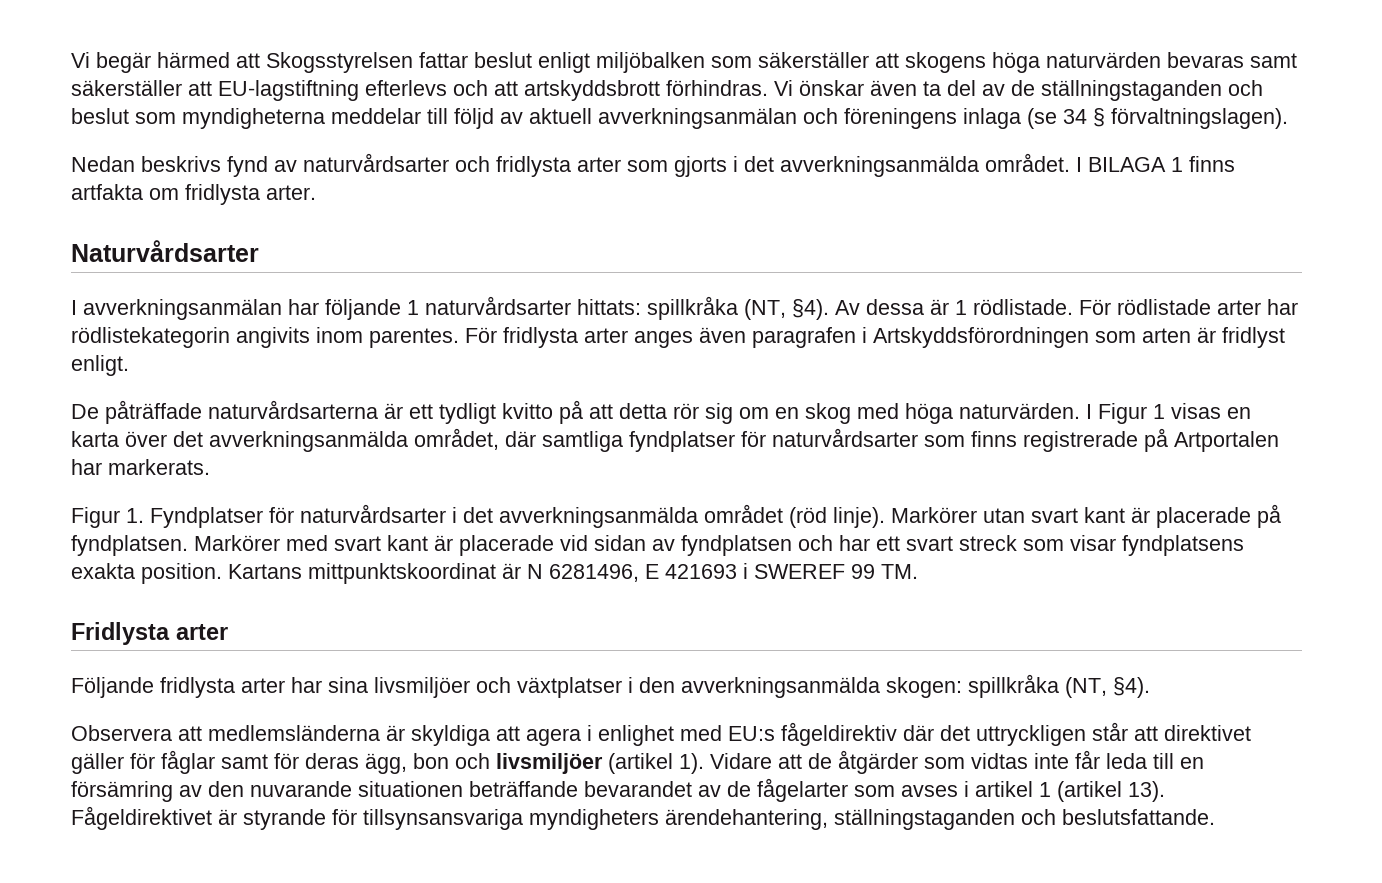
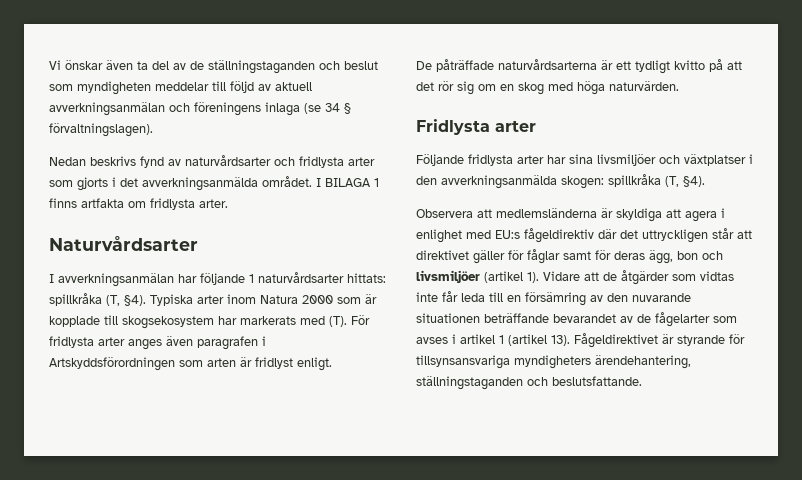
- Vi begär härmed att Skogsstyrelsen fattar beslut enligt miljöbalken som säkerställer att skogens höga naturvärden bevaras samt säkerställer att EU-lagstiftning efterlevs och att artskyddsbrott förhindras. Vi önskar även ta del av de ställningstaganden och beslut som myndigheterna meddelar till följd av aktuell avverkningsanmälan och föreningens inlaga (se 34 § förvaltningslagen).
+ Vi önskar även ta del av de ställningstaganden och beslut som myndigheten meddelar till följd av aktuell avverkningsanmälan och föreningens inlaga (se 34 § förvaltningslagen).
- I avverkningsanmälan har följande 1 naturvårdsarter hittats: spillkråka (NT, §4). Av dessa är 1 rödlistade. För rödlistade arter har rödlistekategorin angivits inom parentes. För fridlysta arter anges även paragrafen i Artskyddsförordningen som arten är fridlyst enligt.
+ I avverkningsanmälan har följande 1 naturvårdsarter hittats: spillkråka (T, §4). Typiska arter inom Natura 2000 som är kopplade till skogsekosystem har markerats med (T). För fridlysta arter anges även paragrafen i Artskyddsförordningen som arten är fridlyst enligt.
- De påträffade naturvårdsarterna är ett tydligt kvitto på att detta rör sig om en skog med höga naturvärden. I Figur 1 visas en karta över det avverkningsanmälda området, där samtliga fyndplatser för naturvårdsarter som finns registrerade på Artportalen har markerats.
- Figur 1. Fyndplatser för naturvårdsarter i det avverkningsanmälda området (röd linje). Markörer utan svart kant är placerade på fyndplatsen. Markörer med svart kant är placerade vid sidan av fyndplatsen och har ett svart streck som visar fyndplatsens exakta position. Kartans mittpunktskoordinat är N 6281496, E 421693 i SWEREF 99 TM.
+ De påträffade naturvårdsarterna är ett tydligt kvitto på att det rör sig om en skog med höga naturvärden.
- Följande fridlysta arter har sina livsmiljöer och växtplatser i den avverkningsanmälda skogen: spillkråka (NT, §4).
+ Följande fridlysta arter har sina livsmiljöer och växtplatser i den avverkningsanmälda skogen: spillkråka (T, §4).

